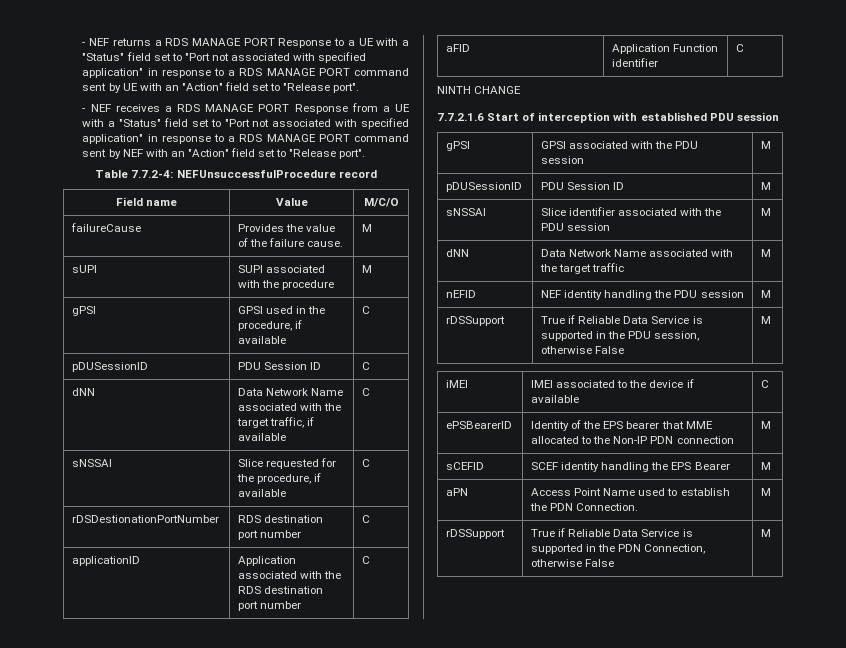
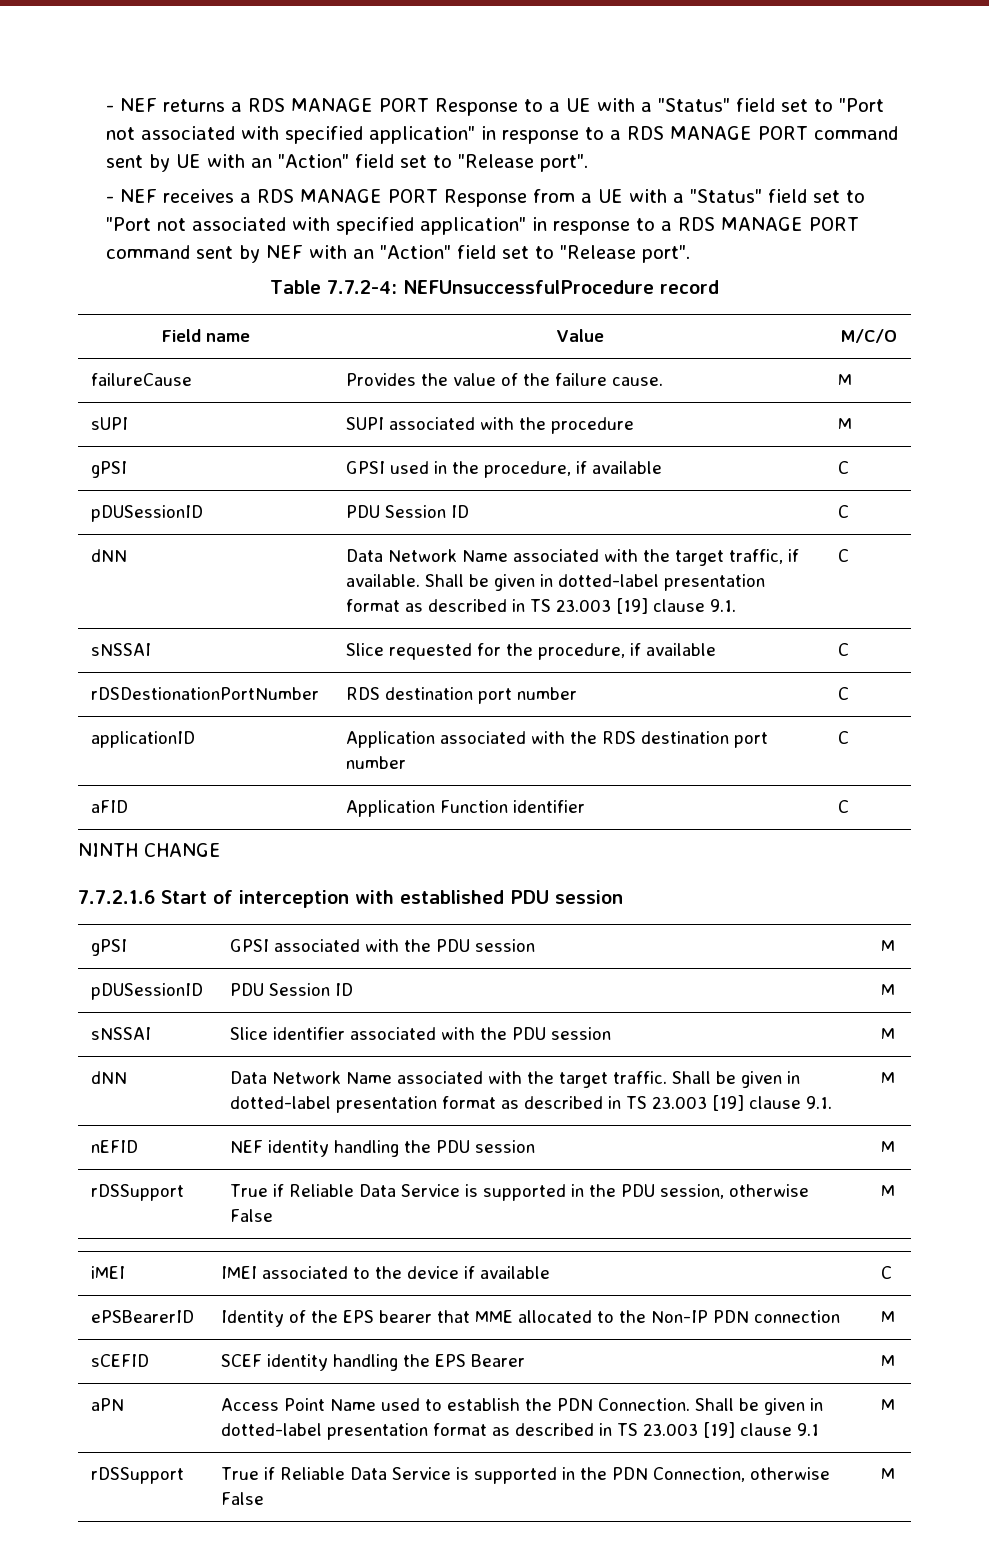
- dNN | Data Network Name associated with the target traffic, if available | C
+ dNN | Data Network Name associated with the target traffic, if available. Shall be given in dotted-label presentation format as described in TS 23.003 [19] clause 9.1. | C
- dNN | Data Network Name associated with the target traffic | M
+ dNN | Data Network Name associated with the target traffic. Shall be given in dotted-label presentation format as described in TS 23.003 [19] clause 9.1. | M
- aPN | Access Point Name used to establish the PDN Connection. | M
+ aPN | Access Point Name used to establish the PDN Connection. Shall be given in dotted-label presentation format as described in TS 23.003 [19] clause 9.1 | M

